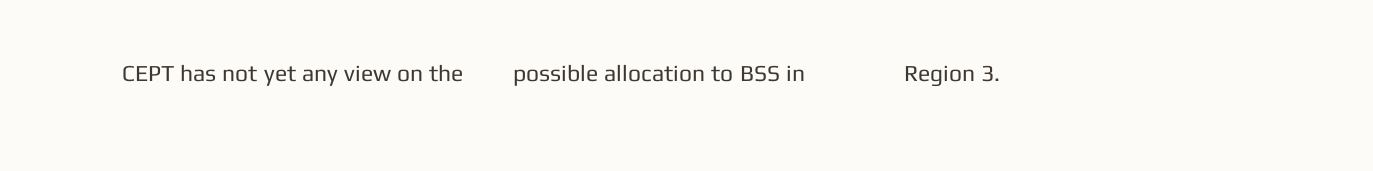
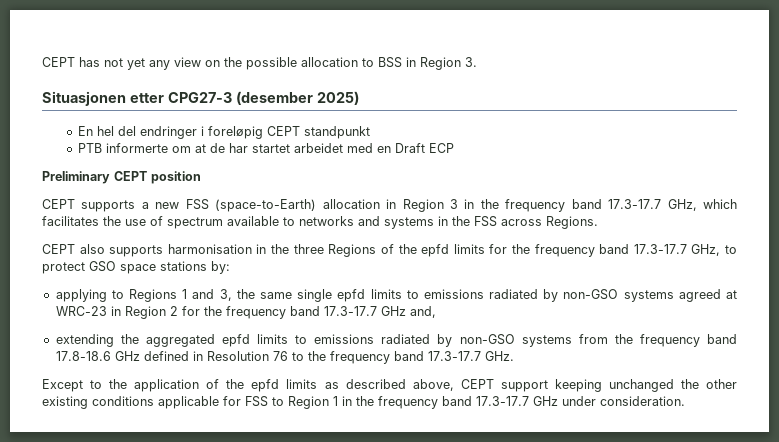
+ Situasjonen etter CPG27-3 (desember 2025)
+ En hel del endringer i foreløpig CEPT standpunkt
+ PTB informerte om at de har startet arbeidet med en Draft ECP
+ Preliminary CEPT position
+ CEPT supports a new FSS (space-to-Earth) allocation in Region 3 in the frequency band 17.3-17.7 GHz, which facilitates the use of spectrum available to networks and systems in the FSS across Regions.
+ CEPT also supports harmonisation in the three Regions of the epfd limits for the frequency band 17.3-17.7 GHz, to protect GSO space stations by:
+ applying to Regions 1 and 3, the same single epfd limits to emissions radiated by non-GSO systems agreed at WRC-23 in Region 2 for the frequency band 17.3-17.7 GHz and,
+ extending the aggregated epfd limits to emissions radiated by non-GSO systems from the frequency band 17.8-18.6 GHz defined in Resolution 76 to the frequency band 17.3-17.7 GHz.
+ Except to the application of the epfd limits as described above, CEPT support keeping unchanged the other existing conditions applicable for FSS to Region 1 in the frequency band 17.3-17.7 GHz under consideration.

